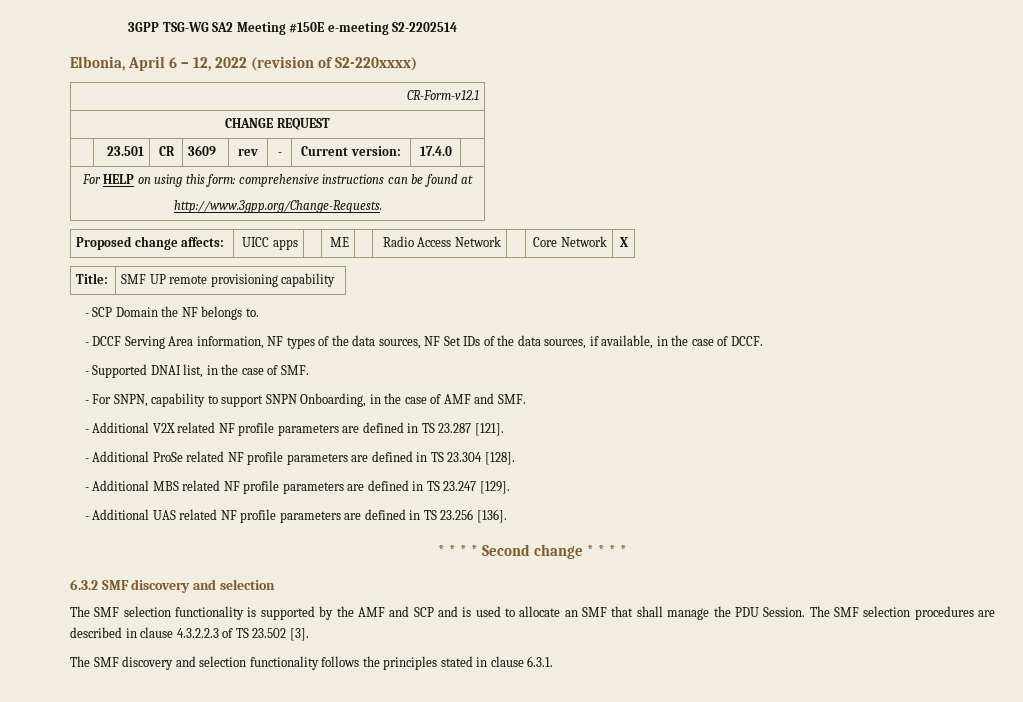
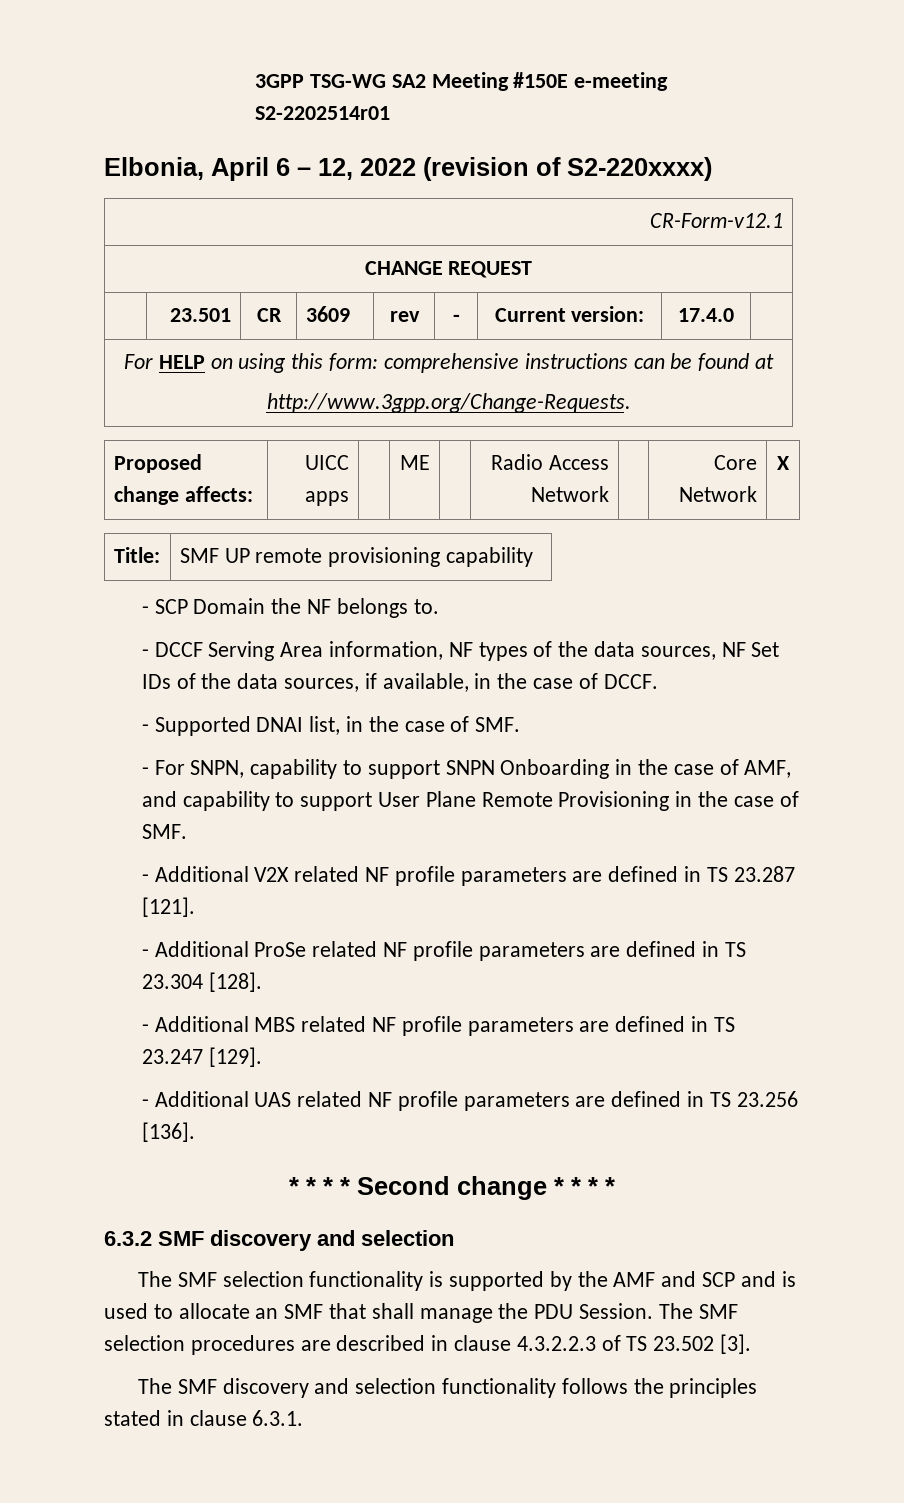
- 3GPP TSG-WG SA2 Meeting #150E e-meeting S2-2202514
+ 3GPP TSG-WG SA2 Meeting #150E e-meeting S2-2202514r01
- - For SNPN, capability to support SNPN Onboarding, in the case of AMF and SMF.
+ - For SNPN, capability to support SNPN Onboarding in the case of AMF, and capability to support User Plane Remote Provisioning in the case of SMF.

